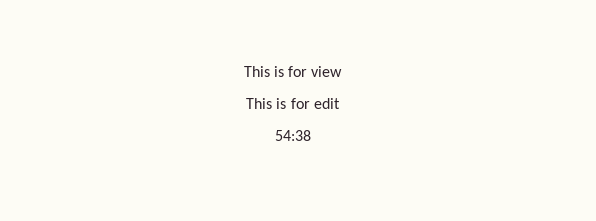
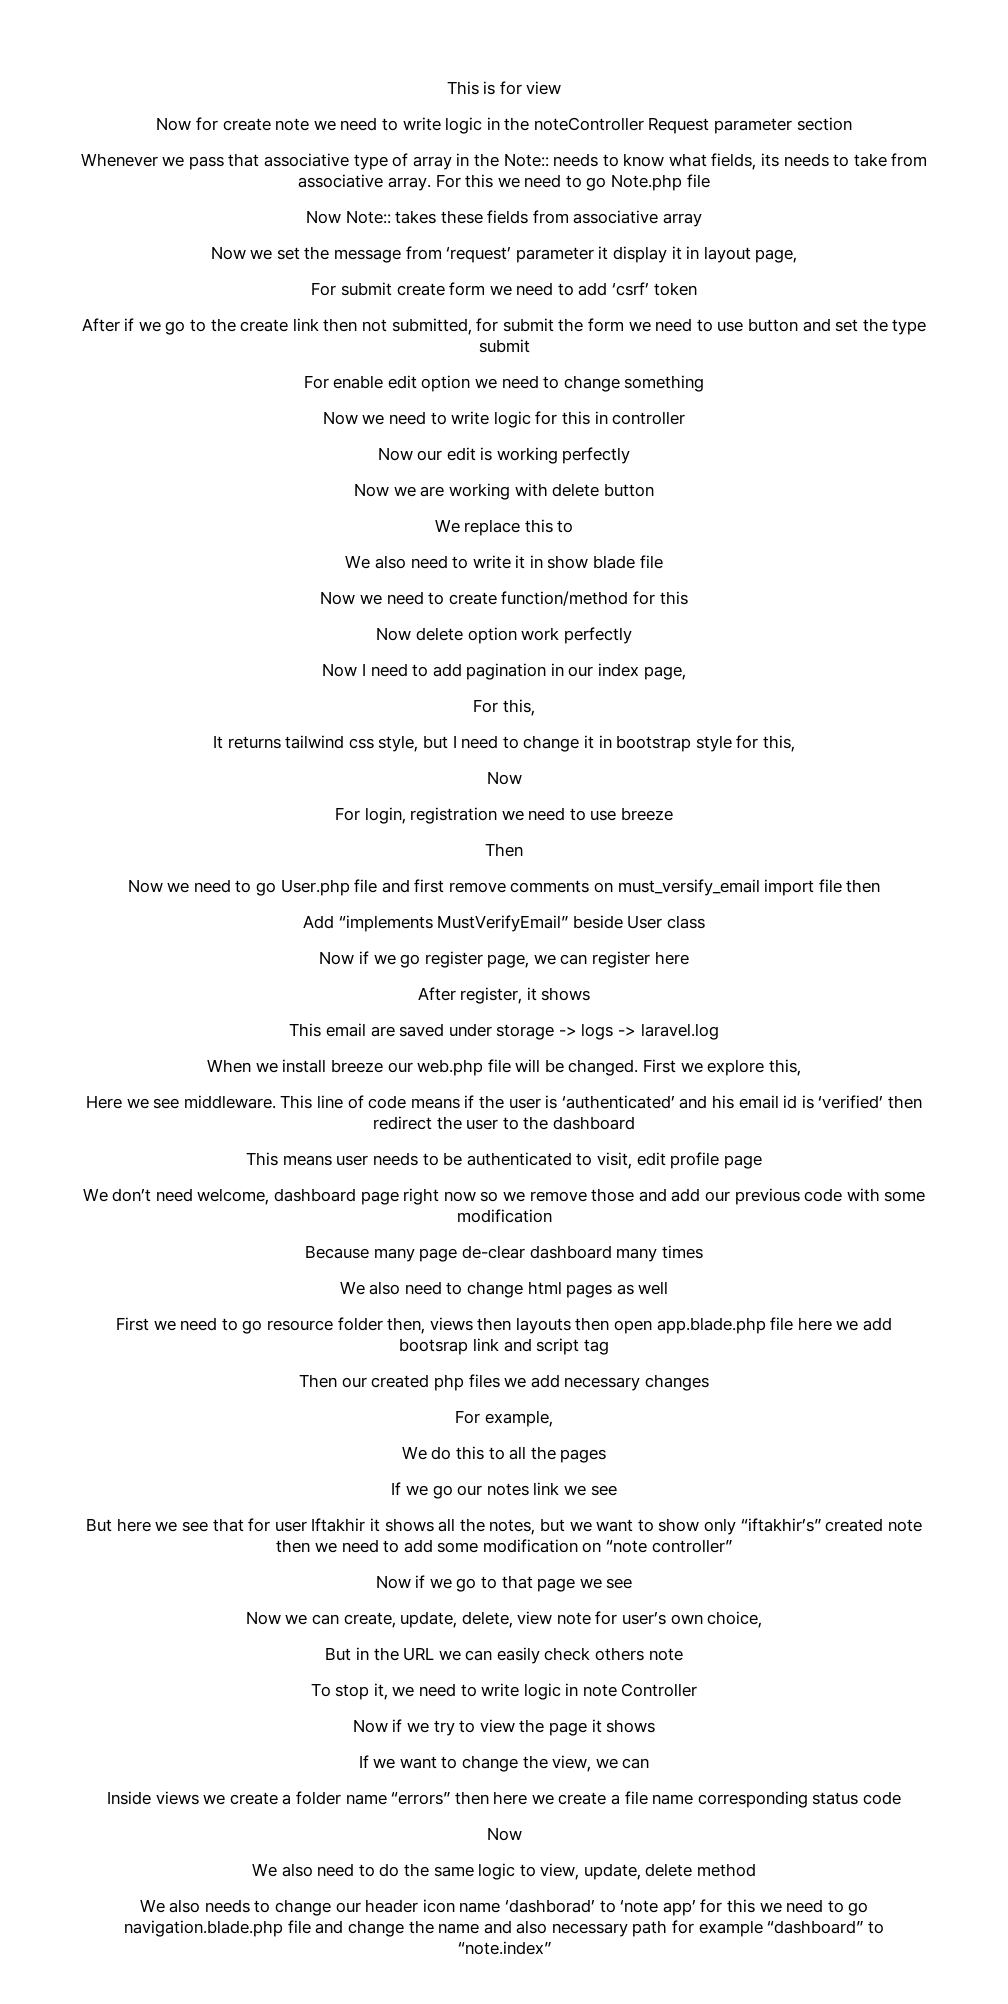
- This is for edit
- 54:38
+ Now for create note we need to write logic in the noteController Request parameter section
+ Whenever we pass that associative type of array in the Note:: needs to know what fields, its needs to take from associative array. For this we need to go Note.php file
+ Now Note:: takes these fields from associative array
+ Now we set the message from ‘request’ parameter it display it in layout page,
+ For submit create form we need to add ‘csrf’ token
+ After if we go to the create link then not submitted, for submit the form we need to use button and set the type submit
+ For enable edit option we need to change something
+ Now we need to write logic for this in controller
+ Now our edit is working perfectly
+ Now we are working with delete button
+ We replace this to
+ We also need to write it in show blade file
+ Now we need to create function/method for this
+ Now delete option work perfectly
+ Now I need to add pagination in our index page,
+ For this,
+ It returns tailwind css style, but I need to change it in bootstrap style for this,
+ Now
+ For login, registration we need to use breeze
+ Then
+ Now we need to go User.php file and first remove comments on must_versify_email import file then
+ Add “implements MustVerifyEmail” beside User class
+ Now if we go register page, we can register here
+ After register, it shows
+ This email are saved under storage -> logs -> laravel.log
+ When we install breeze our web.php file will be changed. First we explore this,
+ Here we see middleware. This line of code means if the user is ‘authenticated’ and his email id is ‘verified’ then redirect the user to the dashboard
+ This means user needs to be authenticated to visit, edit profile page
+ We don’t need welcome, dashboard page right now so we remove those and add our previous code with some modification
+ Because many page de-clear dashboard many times
+ We also need to change html pages as well
+ First we need to go resource folder then, views then layouts then open app.blade.php file here we add bootsrap link and script tag
+ Then our created php files we add necessary changes
+ For example,
+ We do this to all the pages
+ If we go our notes link we see
+ But here we see that for user Iftakhir it shows all the notes, but we want to show only “iftakhir’s” created note then we need to add some modification on “note controller”
+ Now if we go to that page we see
+ Now we can create, update, delete, view note for user’s own choice,
+ But in the URL we can easily check others note
+ To stop it, we need to write logic in note Controller
+ Now if we try to view the page it shows
+ If we want to change the view, we can
+ Inside views we create a folder name “errors” then here we create a file name corresponding status code
+ Now
+ We also need to do the same logic to view, update, delete method
+ We also needs to change our header icon name ‘dashborad’ to ‘note app’ for this we need to go navigation.blade.php file and change the name and also necessary path for example “dashboard” to “note.index”

